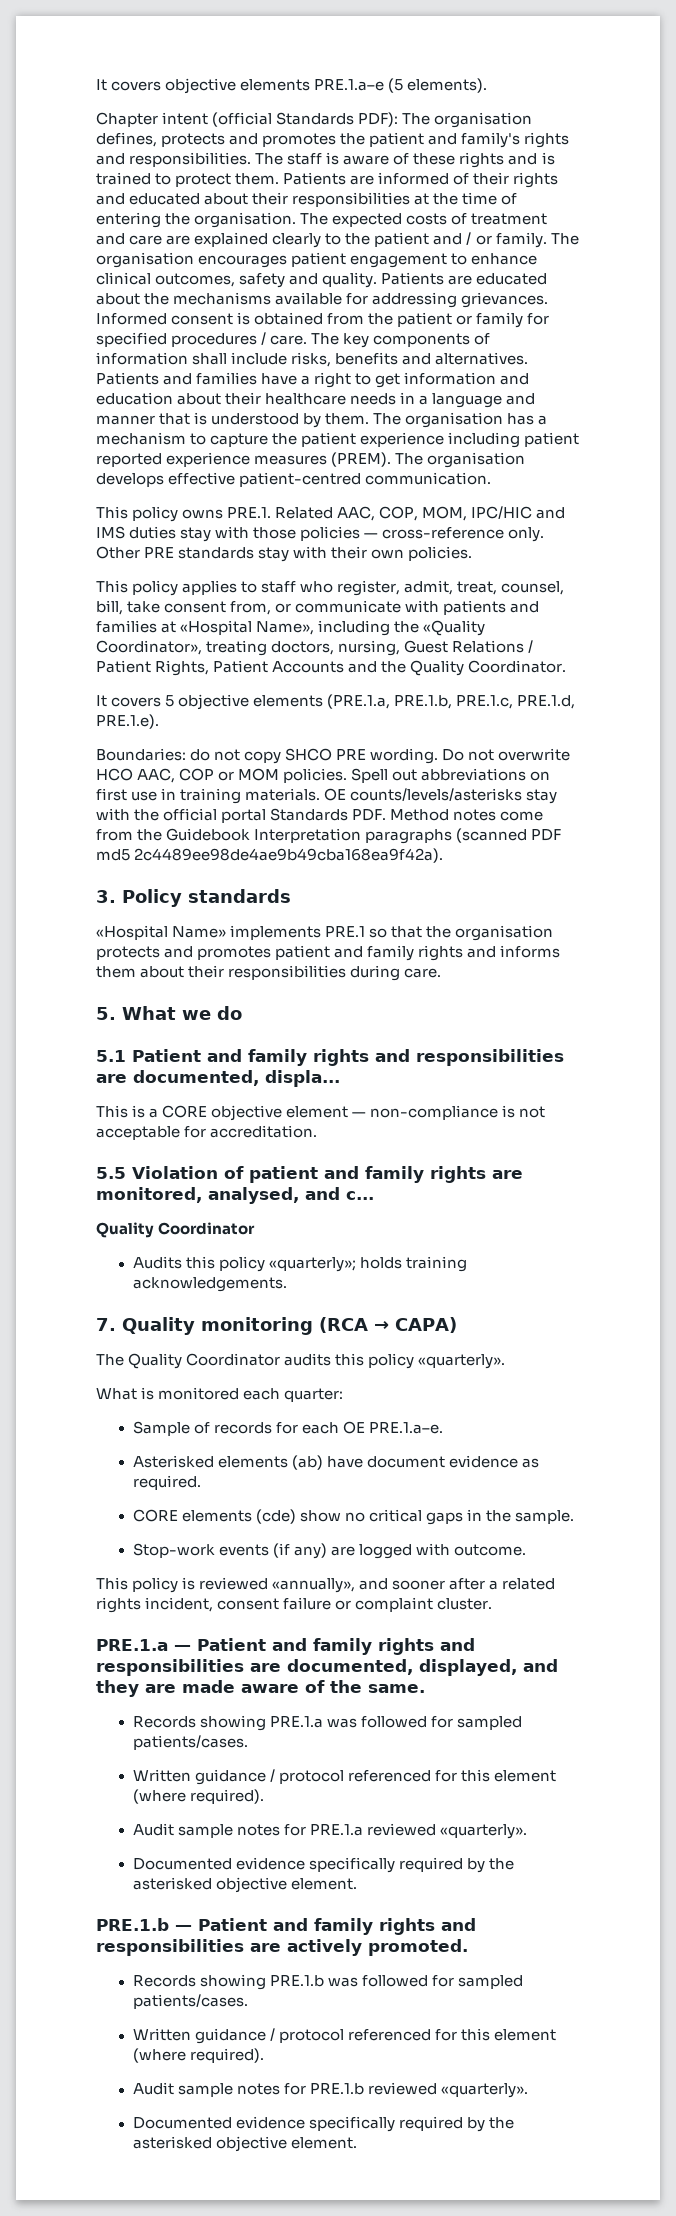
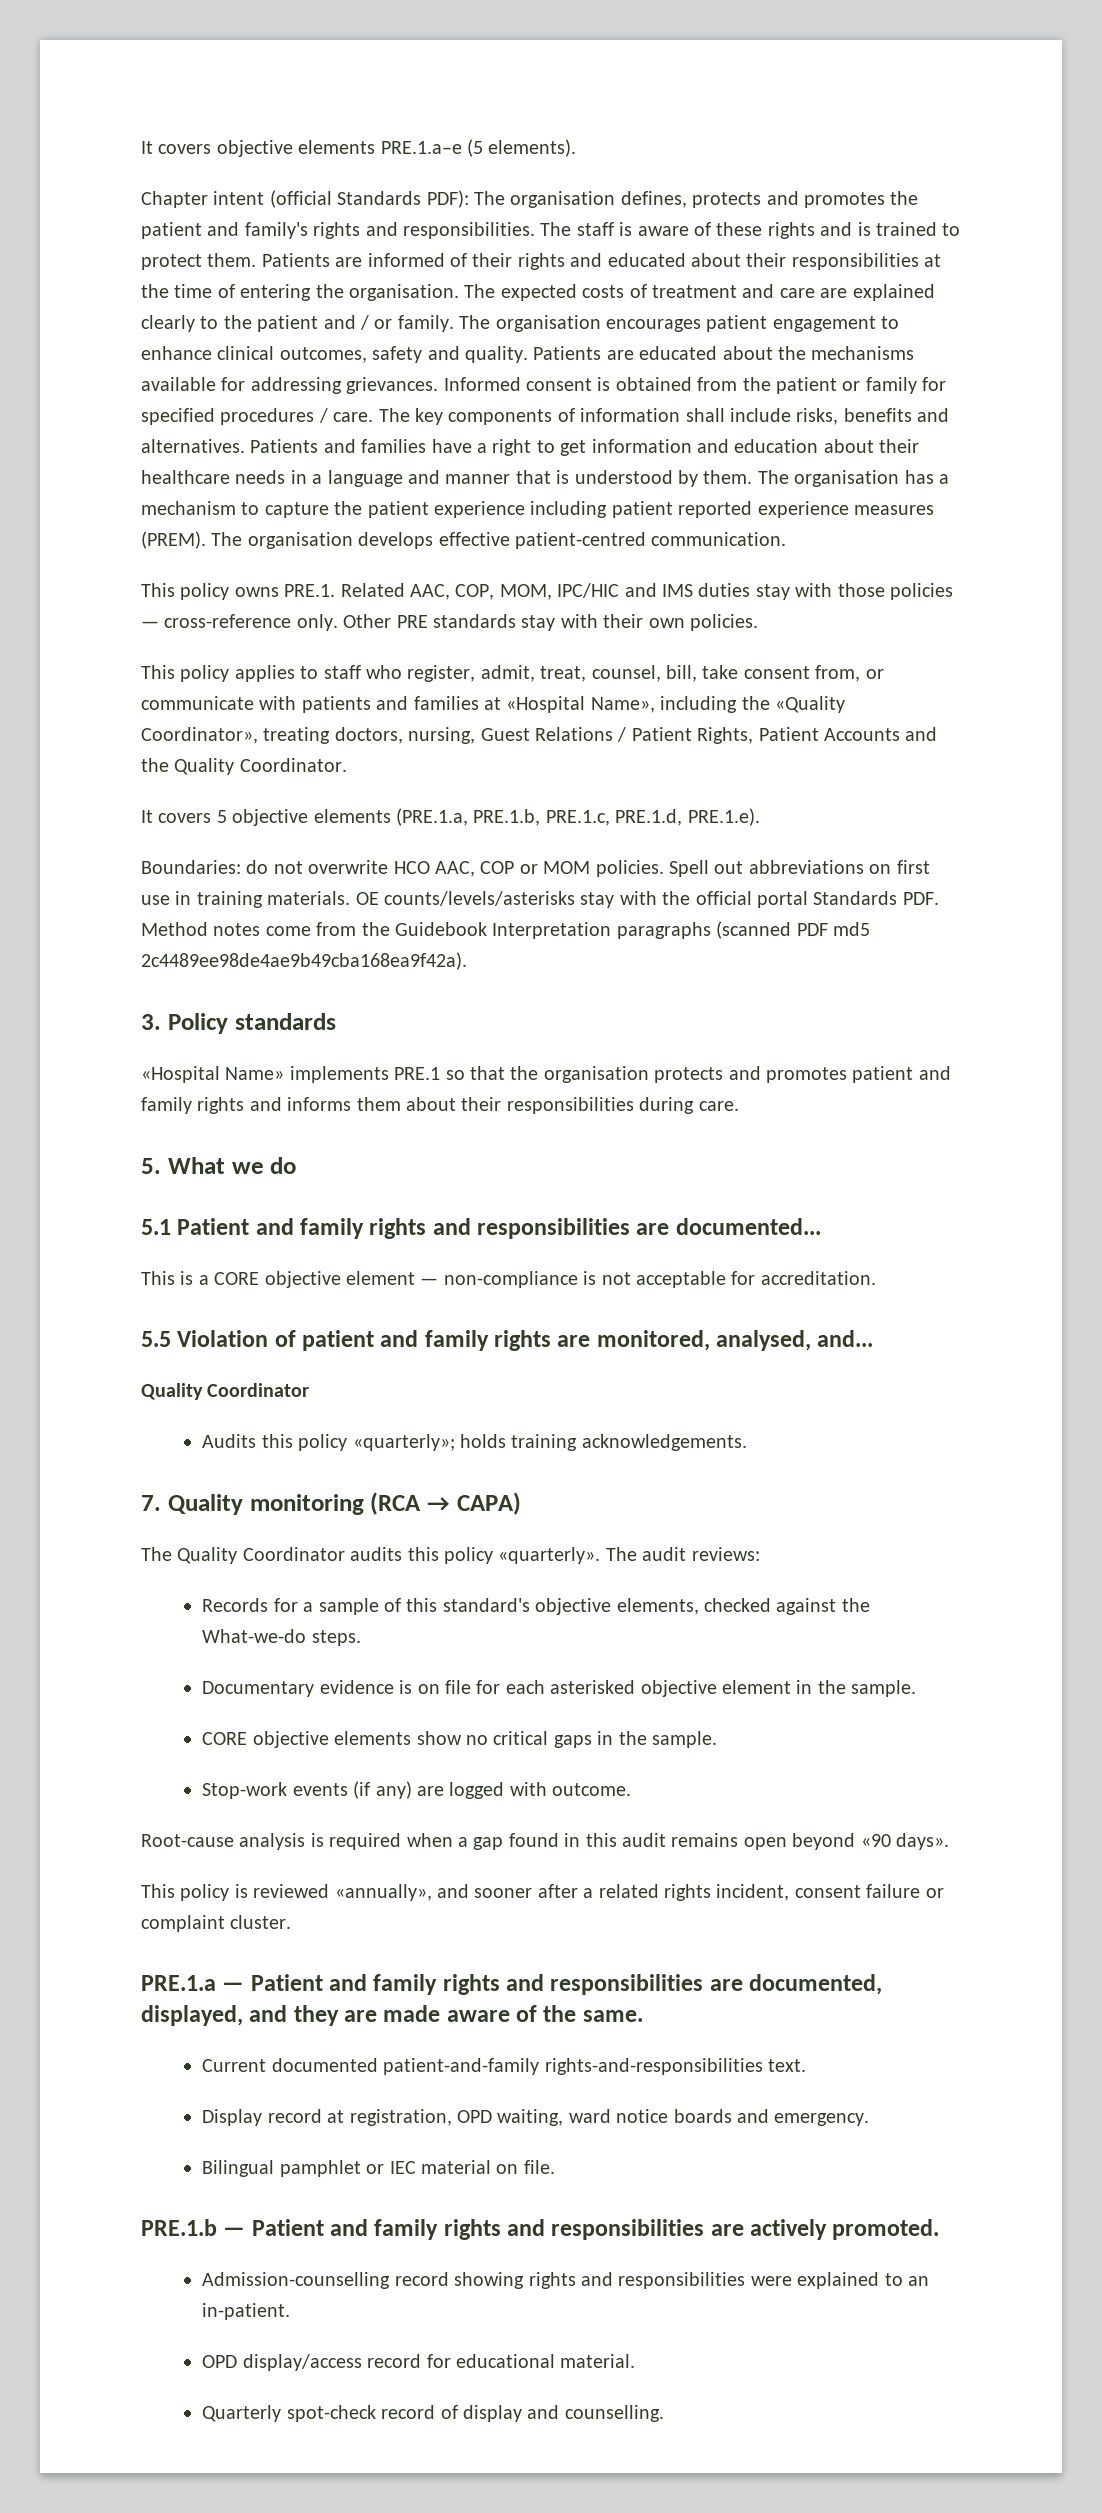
- Boundaries: do not copy SHCO PRE wording. Do not overwrite HCO AAC, COP or MOM policies.
+ Boundaries: do not overwrite HCO AAC, COP or MOM policies.
- 5.1 Patient and family rights and responsibilities are documented, displa...
+ 5.1 Patient and family rights and responsibilities are documented...
- 5.5 Violation of patient and family rights are monitored, analysed, and c...
+ 5.5 Violation of patient and family rights are monitored, analysed, and...
- The Quality Coordinator audits this policy «quarterly».
- What is monitored each quarter:
- Sample of records for each OE PRE.1.a–e.
- Asterisked elements (ab) have document evidence as required.
- CORE elements (cde) show no critical gaps in the sample.
+ The Quality Coordinator audits this policy «quarterly». The audit reviews:
+ Records for a sample of this standard's objective elements, checked against the What-we-do steps.
+ Documentary evidence is on file for each asterisked objective element in the sample.
+ CORE objective elements show no critical gaps in the sample.
+ Root-cause analysis is required when a gap found in this audit remains open beyond «90 days».
- Records showing PRE.1.a was followed for sampled patients/cases.
- Written guidance / protocol referenced for this element (where required).
- Audit sample notes for PRE.1.a reviewed «quarterly».
- Documented evidence specifically required by the asterisked objective element.
+ Current documented patient-and-family rights-and-responsibilities text.
+ Display record at registration, OPD waiting, ward notice boards and emergency.
+ Bilingual pamphlet or IEC material on file.
- Records showing PRE.1.b was followed for sampled patients/cases.
- Written guidance / protocol referenced for this element (where required).
- Audit sample notes for PRE.1.b reviewed «quarterly».
- Documented evidence specifically required by the asterisked objective element.
+ Admission-counselling record showing rights and responsibilities were explained to an in-patient.
+ OPD display/access record for educational material.
+ Quarterly spot-check record of display and counselling.

